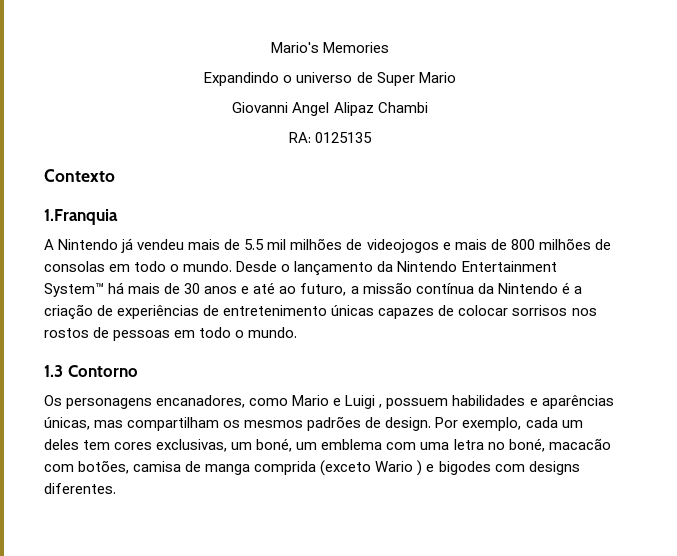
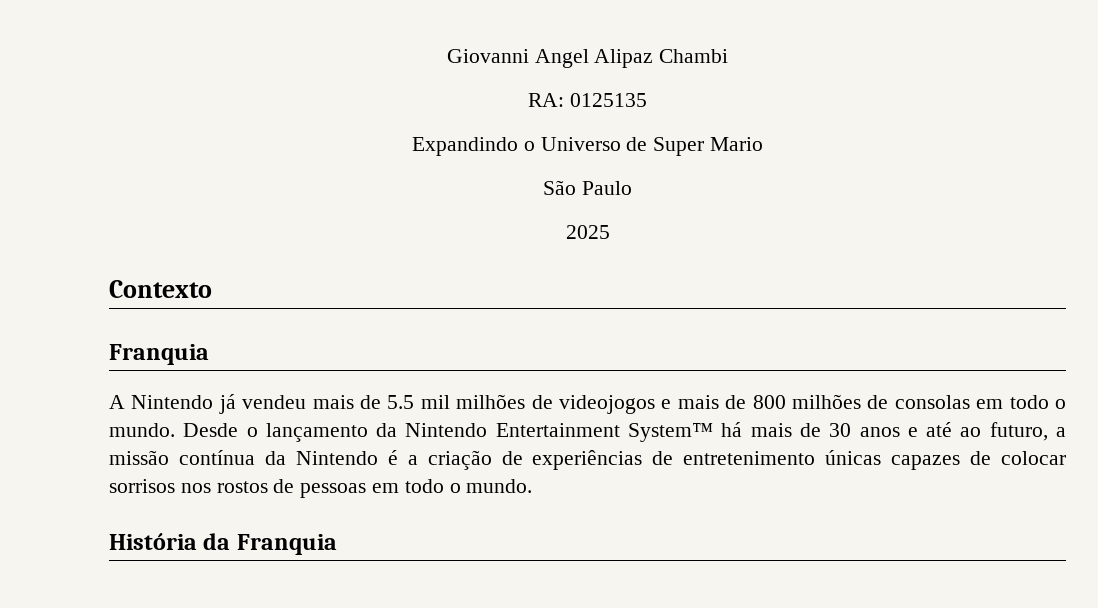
- Mario's Memories
- Expandindo o universo de Super Mario
+ Expandindo o Universo de Super Mario
+ São Paulo
+ 2025
  Contexto
- 1.Franquia
+ Franquia
- 1.3 Contorno
- Os personagens encanadores, como Mario e Luigi , possuem habilidades e aparências únicas, mas compartilham os mesmos padrões de design. Por exemplo, cada um deles tem cores exclusivas, um boné, um emblema com uma letra no boné, macacão com botões, camisa de manga comprida (exceto Wario ) e bigodes com designs diferentes.
+ História da Franquia

